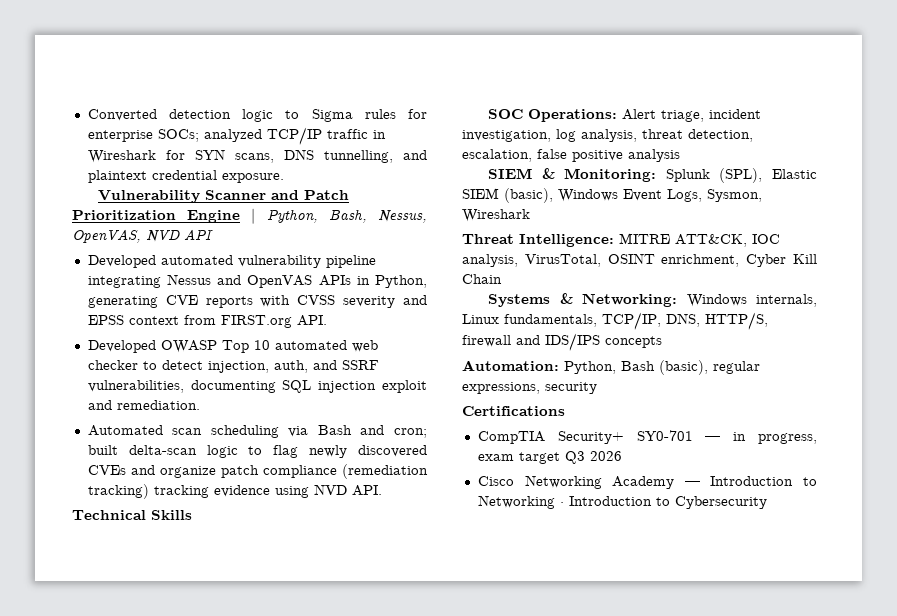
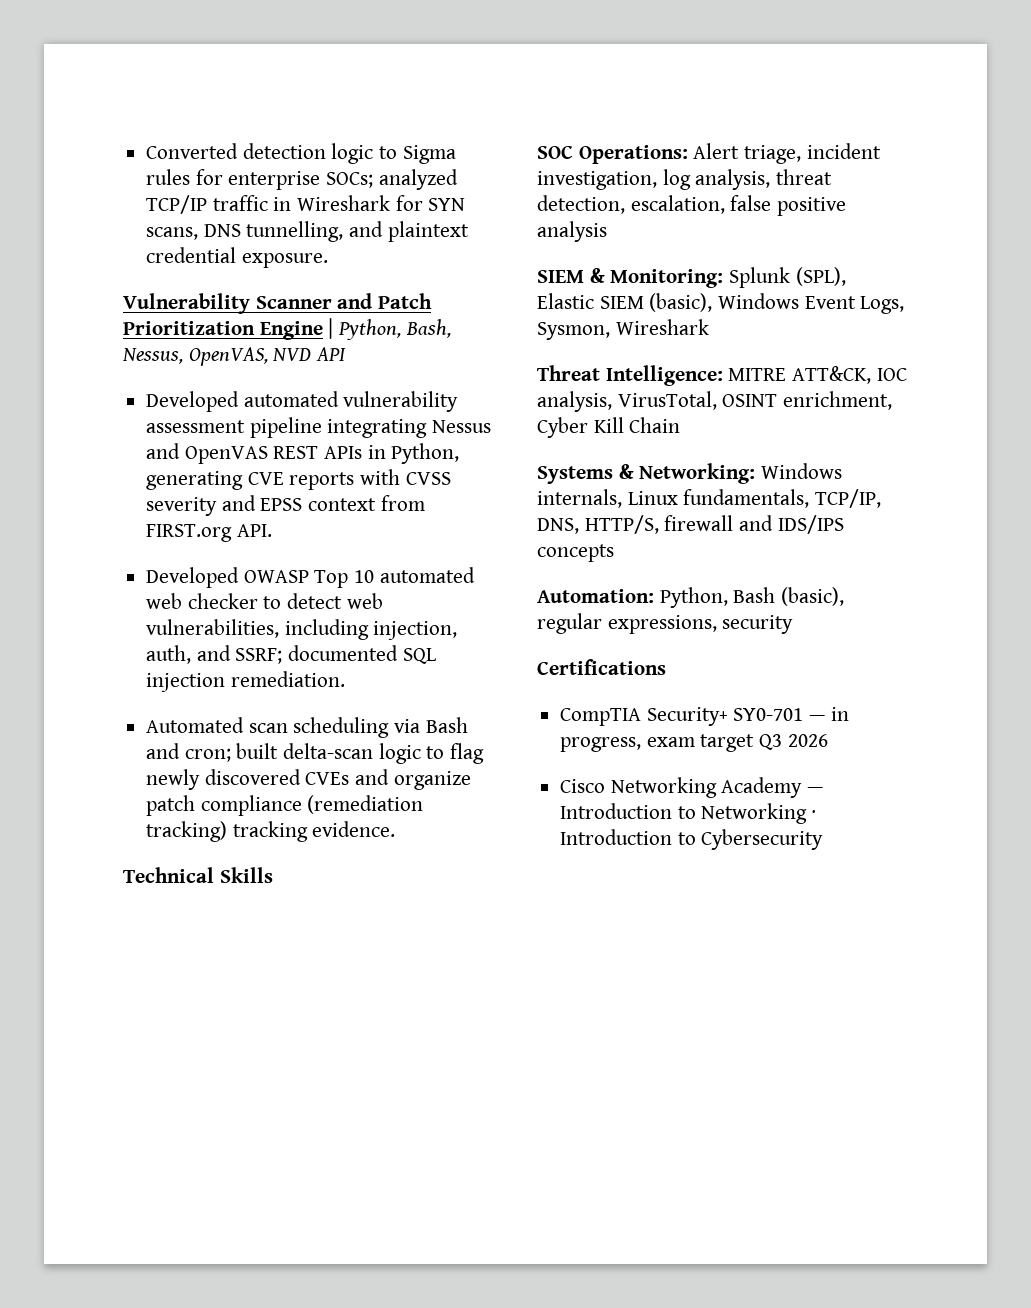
- Developed automated vulnerability pipeline integrating Nessus and OpenVAS APIs in Python, generating CVE reports with CVSS severity and EPSS context from FIRST.org API.
+ Developed automated vulnerability assessment pipeline integrating Nessus and OpenVAS REST APIs in Python, generating CVE reports with CVSS severity and EPSS context from FIRST.org API.
- Developed OWASP Top 10 automated web checker to detect injection, auth, and SSRF vulnerabilities, documenting SQL injection exploit and remediation.
+ Developed OWASP Top 10 automated web checker to detect web vulnerabilities, including injection, auth, and SSRF; documented SQL injection remediation.
- Automated scan scheduling via Bash and cron; built delta-scan logic to flag newly discovered CVEs and organize patch compliance (remediation tracking) tracking evidence using NVD API.
+ Automated scan scheduling via Bash and cron; built delta-scan logic to flag newly discovered CVEs and organize patch compliance (remediation tracking) tracking evidence.

